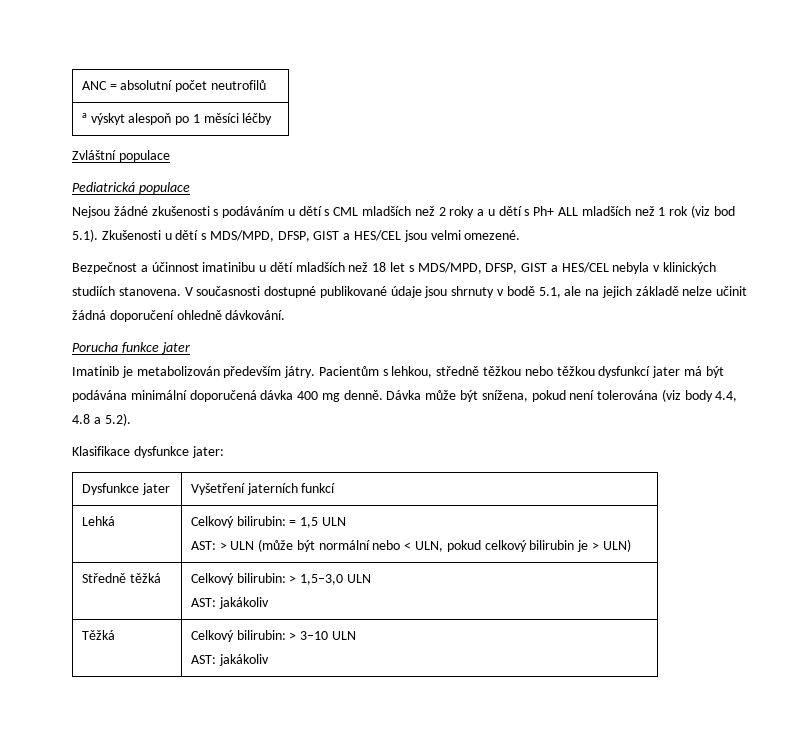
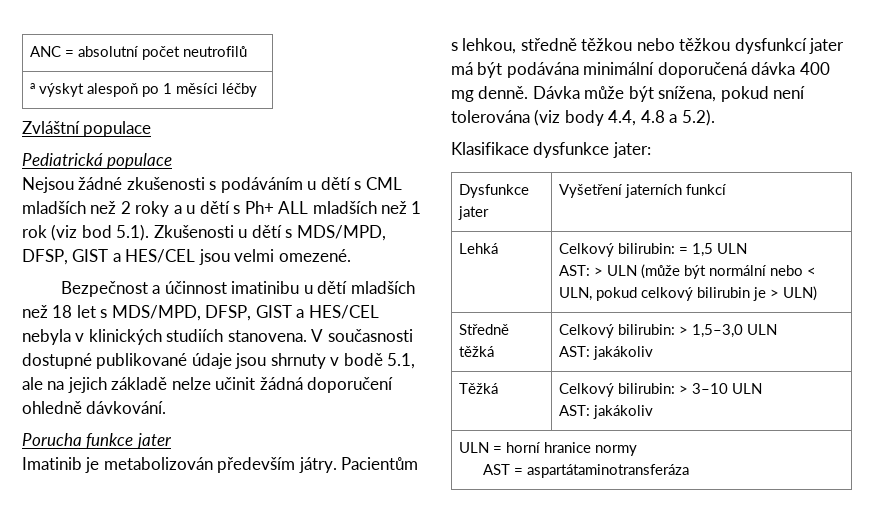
+ ULN = horní hranice normy
+ AST = aspartátaminotransferáza

